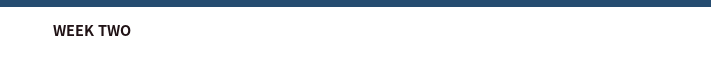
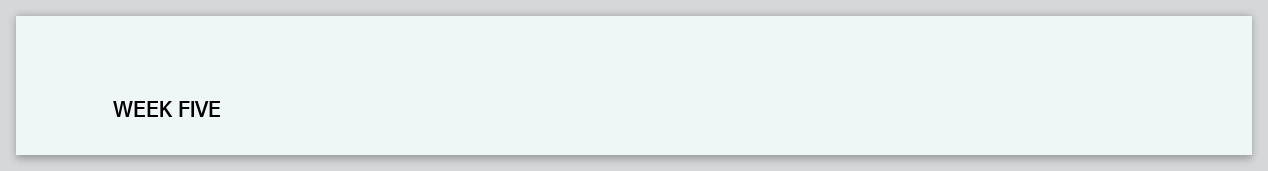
- WEEK TWO
+ WEEK FIVE

